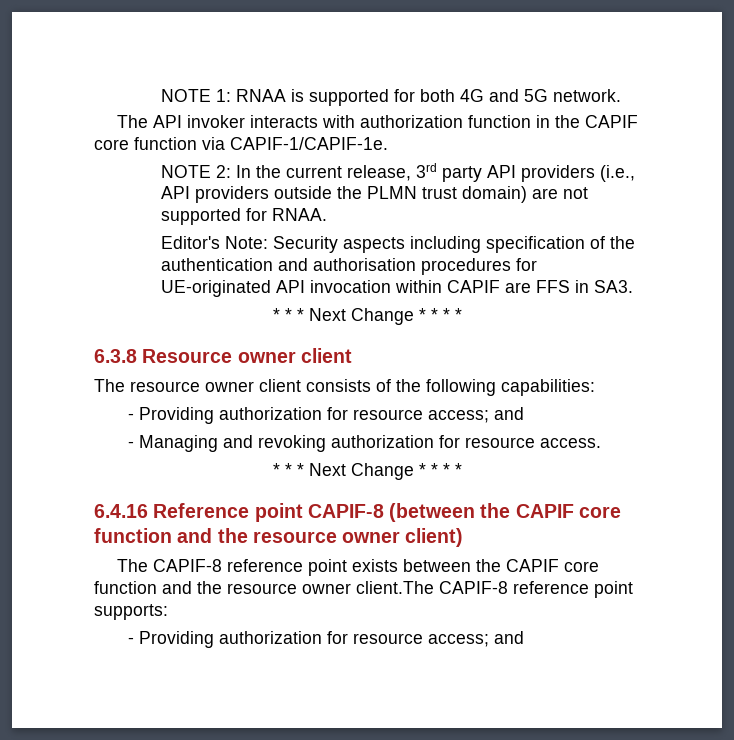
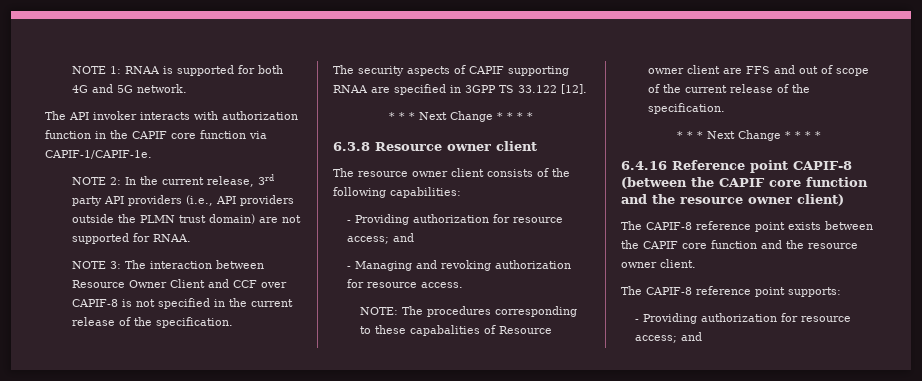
- Editor's Note: Security aspects including specification of the authentication and authorisation procedures for UE-originated API invocation within CAPIF are FFS in SA3.
+ NOTE 3: The interaction between Resource Owner Client and CCF over CAPIF-8 is not specified in the current release of the specification.
+ The security aspects of CAPIF supporting RNAA are specified in 3GPP TS 33.122 [12].
+ NOTE: The procedures corresponding to these capabalities of Resource owner client are FFS and out of scope of the current release of the specification.
- The CAPIF-8 reference point exists between the CAPIF core function and the resource owner client.The CAPIF-8 reference point supports:
+ The CAPIF-8 reference point exists between the CAPIF core function and the resource owner client.
+ The CAPIF-8 reference point supports:

